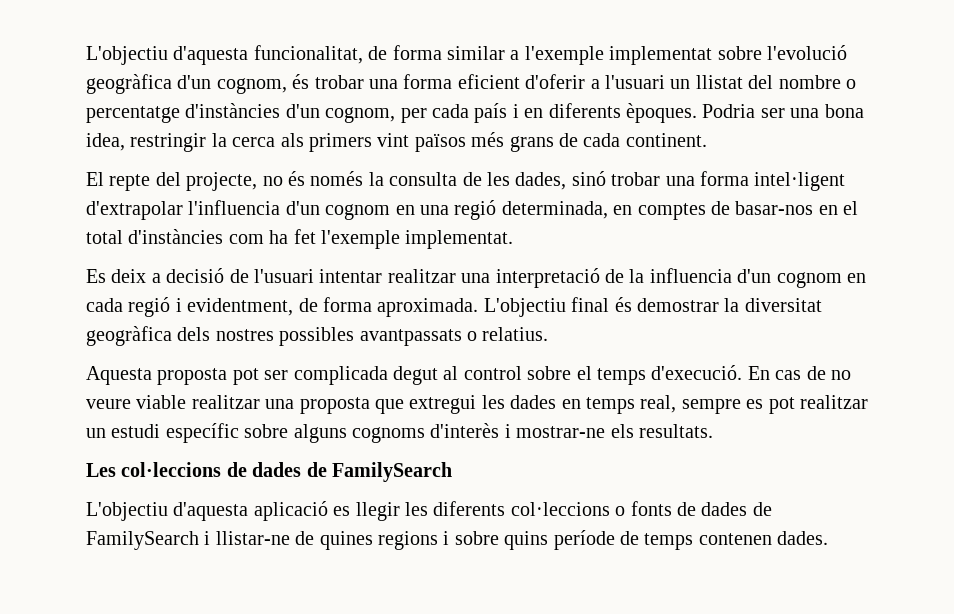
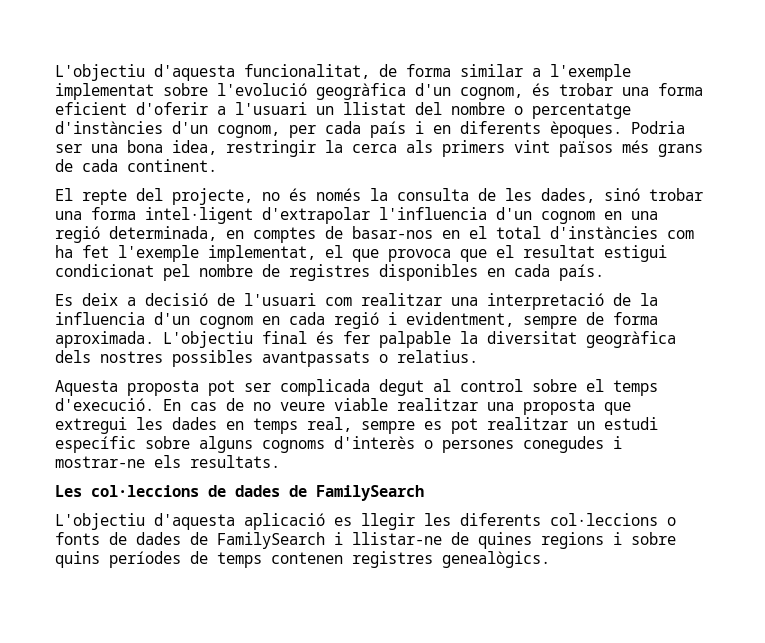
- El repte del projecte, no és només la consulta de les dades, sinó trobar una forma intel·ligent d'extrapolar l'influencia d'un cognom en una regió determinada, en comptes de basar-nos en el total d'instàncies com ha fet l'exemple implementat.
+ El repte del projecte, no és només la consulta de les dades, sinó trobar una forma intel·ligent d'extrapolar l'influencia d'un cognom en una regió determinada, en comptes de basar-nos en el total d'instàncies com ha fet l'exemple implementat, el que provoca que el resultat estigui condicionat pel nombre de registres disponibles en cada país.
- Es deix a decisió de l'usuari intentar realitzar una interpretació de la influencia d'un cognom en cada regió i evidentment, de forma aproximada.
+ Es deix a decisió de l'usuari com realitzar una interpretació de la influencia d'un cognom en cada regió i evidentment, sempre de forma aproximada.
- L'objectiu final és demostrar la diversitat geogràfica dels nostres possibles avantpassats o relatius.
+ L'objectiu final és fer palpable la diversitat geogràfica dels nostres possibles avantpassats o relatius.
- En cas de no veure viable realitzar una proposta que extregui les dades en temps real, sempre es pot realitzar un estudi específic sobre alguns cognoms d'interès i mostrar-ne els resultats.
+ En cas de no veure viable realitzar una proposta que extregui les dades en temps real, sempre es pot realitzar un estudi específic sobre alguns cognoms d'interès o persones conegudes i mostrar-ne els resultats.
- L'objectiu d'aquesta aplicació es llegir les diferents col·leccions o fonts de dades de FamilySearch i llistar-ne de quines regions i sobre quins període de temps contenen dades.
+ L'objectiu d'aquesta aplicació es llegir les diferents col·leccions o fonts de dades de FamilySearch i llistar-ne de quines regions i sobre quins períodes de temps contenen registres genealògics.

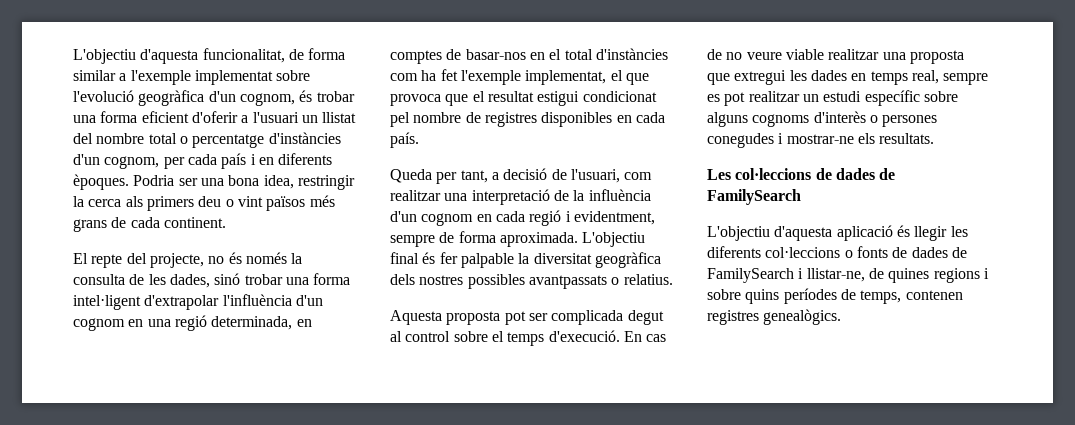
- L'objectiu d'aquesta funcionalitat, de forma similar a l'exemple implementat sobre l'evolució geogràfica d'un cognom, és trobar una forma eficient d'oferir a l'usuari un llistat del nombre o percentatge d'instàncies d'un cognom, per cada país i en diferents èpoques.
+ L'objectiu d'aquesta funcionalitat, de forma similar a l'exemple implementat sobre l'evolució geogràfica d'un cognom, és trobar una forma eficient d'oferir a l'usuari un llistat del nombre total o percentatge d'instàncies d'un cognom, per cada país i en diferents èpoques.
- Podria ser una bona idea, restringir la cerca als primers vint països més grans de cada continent.
+ Podria ser una bona idea, restringir la cerca als primers deu o vint països més grans de cada continent.
- El repte del projecte, no és només la consulta de les dades, sinó trobar una forma intel·ligent d'extrapolar l'influencia d'un cognom en una regió determinada, en comptes de basar-nos en el total d'instàncies com ha fet l'exemple implementat, el que provoca que el resultat estigui condicionat pel nombre de registres disponibles en cada país.
+ El repte del projecte, no és només la consulta de les dades, sinó trobar una forma intel·ligent d'extrapolar l'influència d'un cognom en una regió determinada, en comptes de basar-nos en el total d'instàncies com ha fet l'exemple implementat, el que provoca que el resultat estigui condicionat pel nombre de registres disponibles en cada país.
- Es deix a decisió de l'usuari com realitzar una interpretació de la influencia d'un cognom en cada regió i evidentment, sempre de forma aproximada.
+ Queda per tant, a decisió de l'usuari, com realitzar una interpretació de la influència d'un cognom en cada regió i evidentment, sempre de forma aproximada.
- L'objectiu d'aquesta aplicació es llegir les diferents col·leccions o fonts de dades de FamilySearch i llistar-ne de quines regions i sobre quins períodes de temps contenen registres genealògics.
+ L'objectiu d'aquesta aplicació és llegir les diferents col·leccions o fonts de dades de FamilySearch i llistar-ne, de quines regions i sobre quins períodes de temps, contenen registres genealògics.

